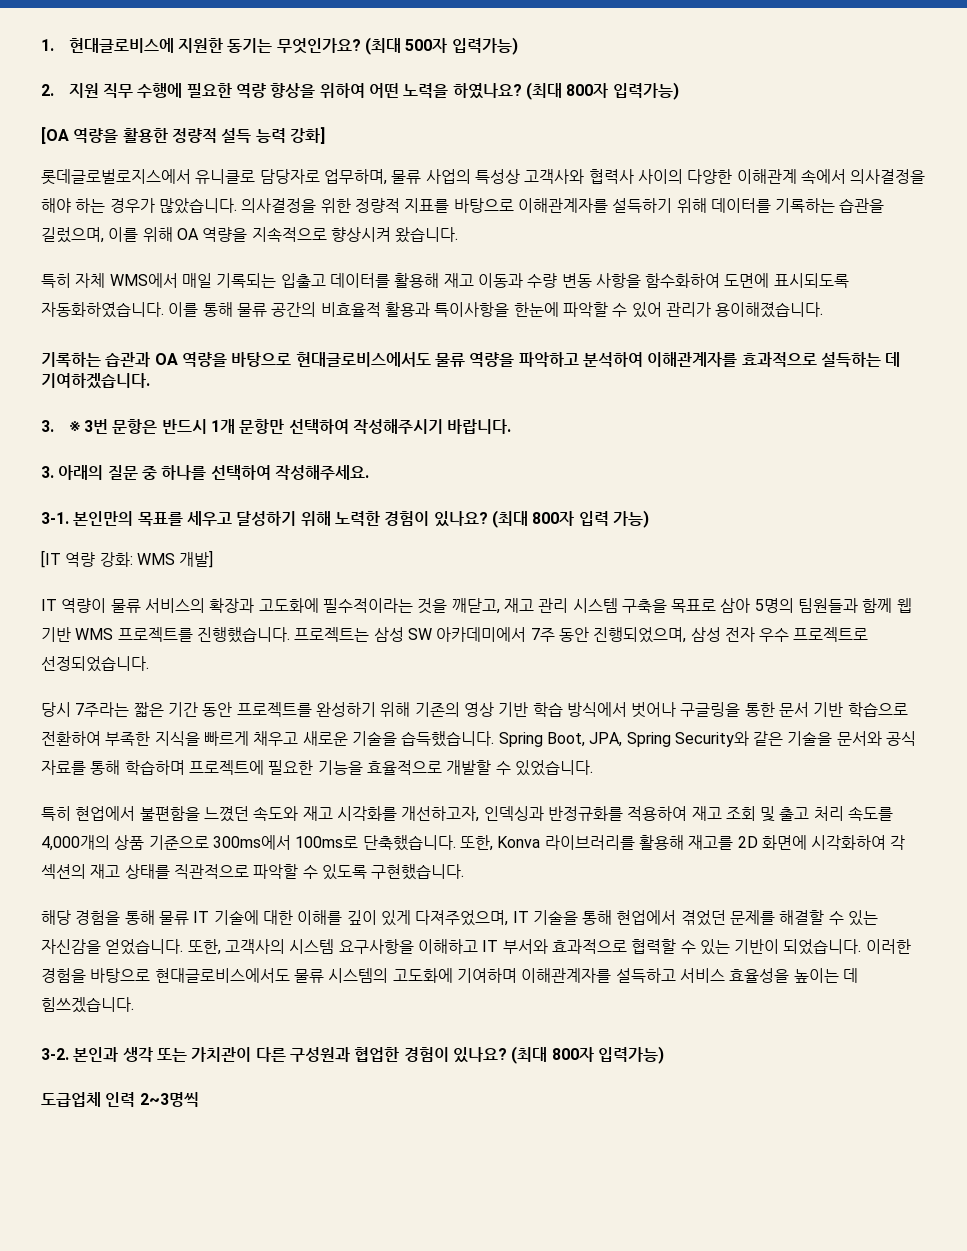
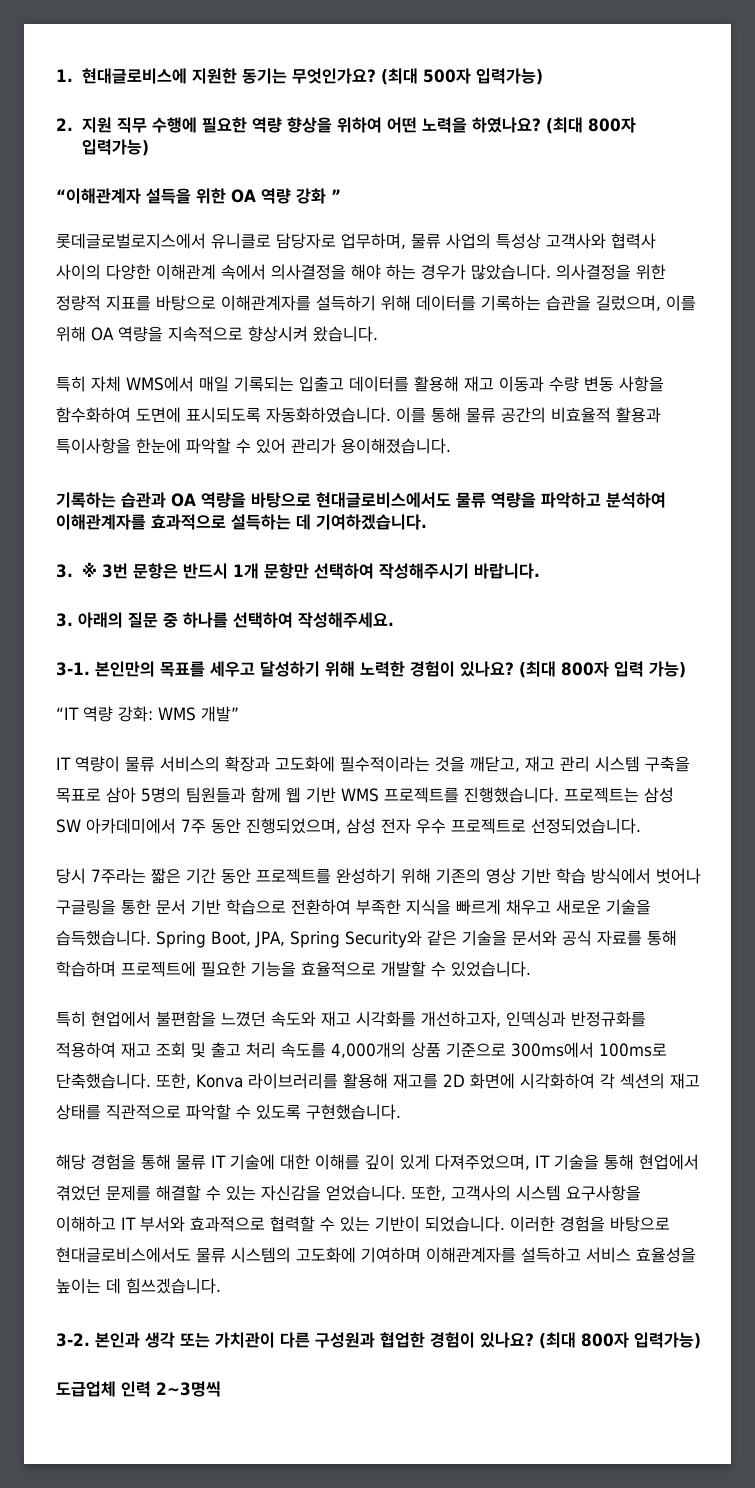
- [OA 역량을 활용한 정량적 설득 능력 강화]
+ “이해관계자 설득을 위한 OA 역량 강화 ”
- [IT 역량 강화: WMS 개발]
+ “IT 역량 강화: WMS 개발”

